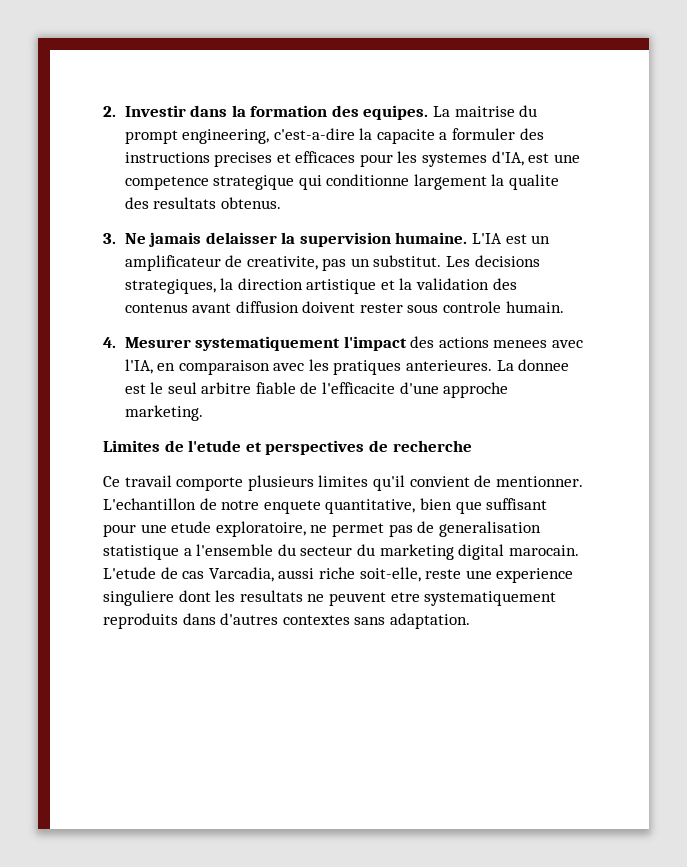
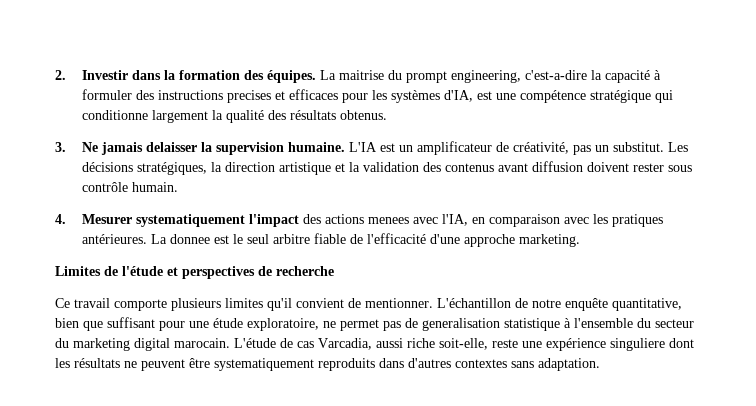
- 2. Investir dans la formation des equipes.
+ 2. Investir dans la formation des équipes.
- La maitrise du prompt engineering, c'est-a-dire la capacite a formuler des instructions precises et efficaces pour les systemes d'IA, est une competence strategique qui conditionne largement la qualite des resultats obtenus.
+ La maitrise du prompt engineering, c'est-a-dire la capacité à formuler des instructions precises et efficaces pour les systèmes d'IA, est une compétence stratégique qui conditionne largement la qualité des résultats obtenus.
- L'IA est un amplificateur de creativite, pas un substitut.
+ L'IA est un amplificateur de créativité, pas un substitut.
- Les decisions strategiques, la direction artistique et la validation des contenus avant diffusion doivent rester sous controle humain.
+ Les décisions stratégiques, la direction artistique et la validation des contenus avant diffusion doivent rester sous contrôle humain.
- 4. Mesurer systematiquement l'impact des actions menees avec l'IA, en comparaison avec les pratiques anterieures.
+ 4. Mesurer systematiquement l'impact des actions menees avec l'IA, en comparaison avec les pratiques antérieures.
- La donnee est le seul arbitre fiable de l'efficacite d'une approche marketing.
+ La donnee est le seul arbitre fiable de l'efficacité d'une approche marketing.
- Limites de l'etude et perspectives de recherche
+ Limites de l'étude et perspectives de recherche
- L'echantillon de notre enquete quantitative, bien que suffisant pour une etude exploratoire, ne permet pas de generalisation statistique a l'ensemble du secteur du marketing digital marocain.
+ L'échantillon de notre enquête quantitative, bien que suffisant pour une étude exploratoire, ne permet pas de generalisation statistique à l'ensemble du secteur du marketing digital marocain.
- L'etude de cas Varcadia, aussi riche soit-elle, reste une experience singuliere dont les resultats ne peuvent etre systematiquement reproduits dans d'autres contextes sans adaptation.
+ L'étude de cas Varcadia, aussi riche soit-elle, reste une expérience singuliere dont les résultats ne peuvent être systematiquement reproduits dans d'autres contextes sans adaptation.

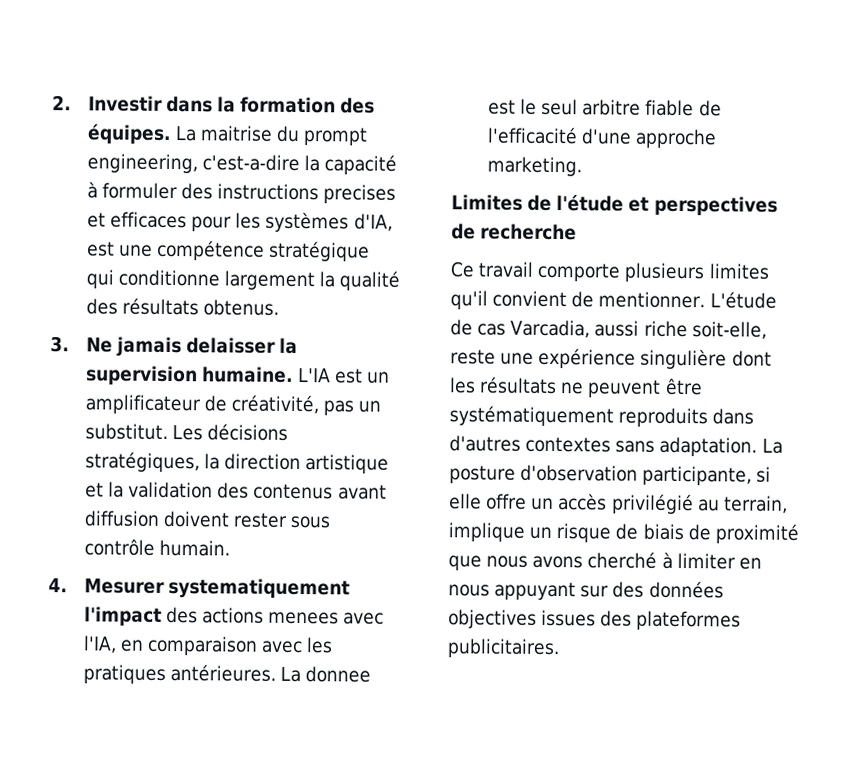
- L'échantillon de notre enquête quantitative, bien que suffisant pour une étude exploratoire, ne permet pas de generalisation statistique à l'ensemble du secteur du marketing digital marocain.
- L'étude de cas Varcadia, aussi riche soit-elle, reste une expérience singuliere dont les résultats ne peuvent être systematiquement reproduits dans d'autres contextes sans adaptation.
+ L'étude de cas Varcadia, aussi riche soit-elle, reste une expérience singulière dont les résultats ne peuvent être systématiquement reproduits dans d'autres contextes sans adaptation.
+ La posture d'observation participante, si elle offre un accès privilégié au terrain, implique un risque de biais de proximité que nous avons cherché à limiter en nous appuyant sur des données objectives issues des plateformes publicitaires.

